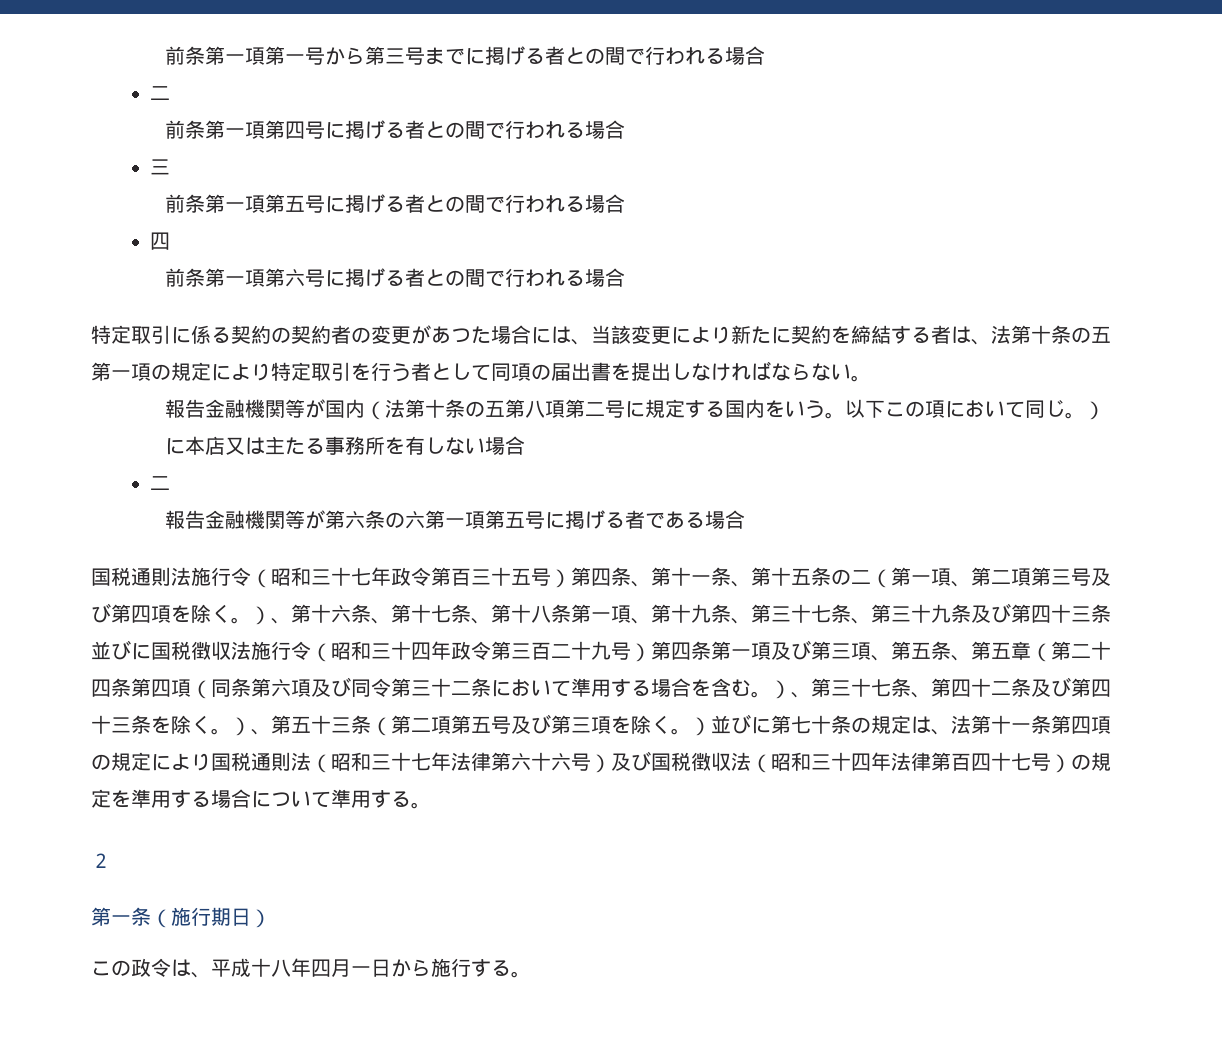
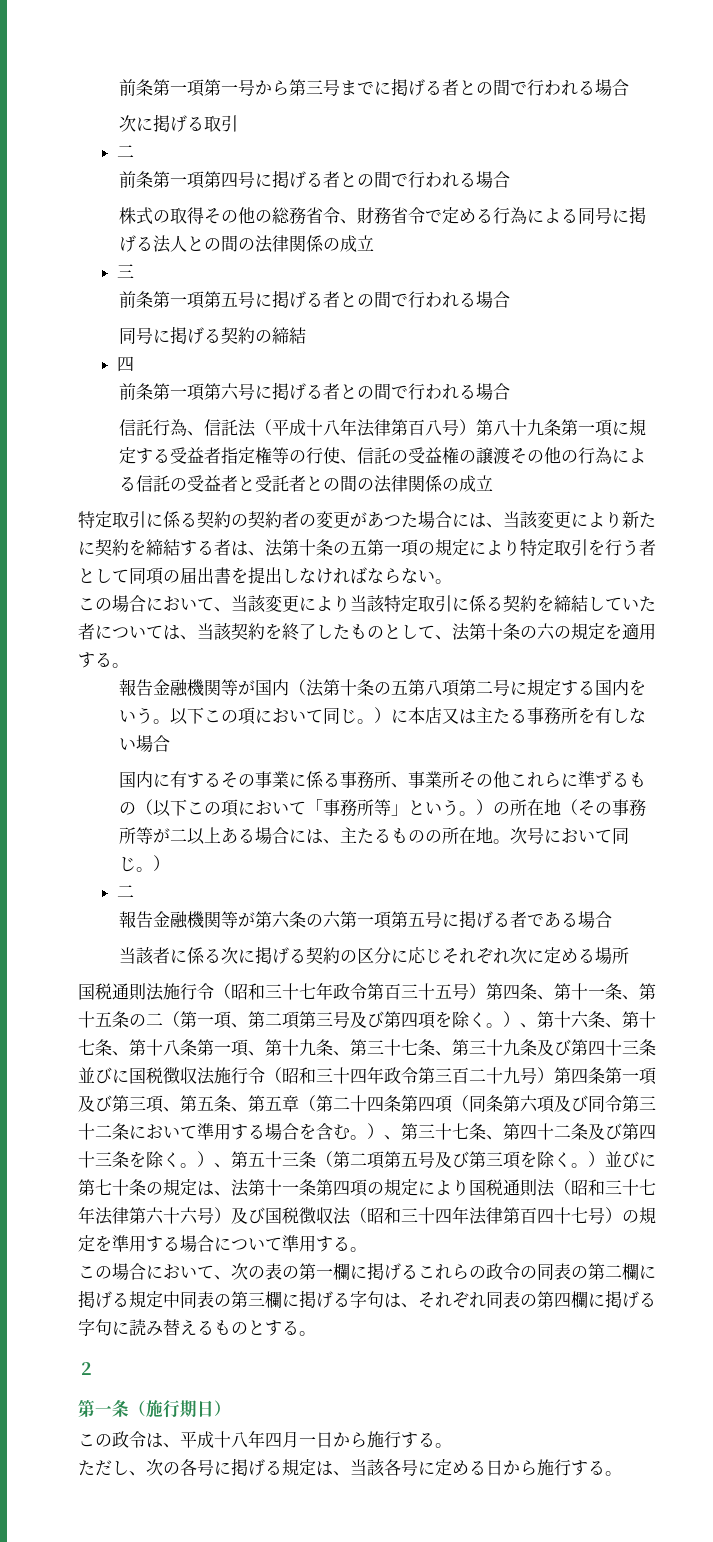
+ 次に掲げる取引
+ 株式の取得その他の総務省令、財務省令で定める行為による同号に掲げる法人との間の法律関係の成立
+ 同号に掲げる契約の締結
+ 信託行為、信託法（平成十八年法律第百八号）第八十九条第一項に規定する受益者指定権等の行使、信託の受益権の譲渡その他の行為による信託の受益者と受託者との間の法律関係の成立
+ この場合において、当該変更により当該特定取引に係る契約を締結していた者については、当該契約を終了したものとして、法第十条の六の規定を適用する。
+ 国内に有するその事業に係る事務所、事業所その他これらに準ずるもの（以下この項において「事務所等」という。）の所在地（その事務所等が二以上ある場合には、主たるものの所在地。次号において同じ。）
+ 当該者に係る次に掲げる契約の区分に応じそれぞれ次に定める場所
+ この場合において、次の表の第一欄に掲げるこれらの政令の同表の第二欄に掲げる規定中同表の第三欄に掲げる字句は、それぞれ同表の第四欄に掲げる字句に読み替えるものとする。
+ ただし、次の各号に掲げる規定は、当該各号に定める日から施行する。

